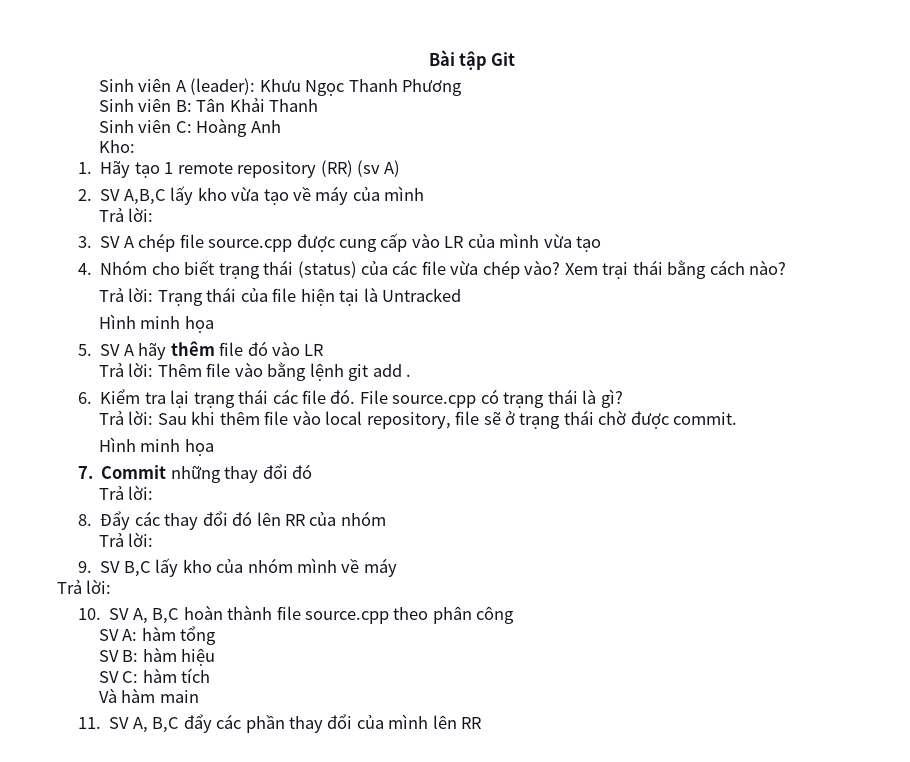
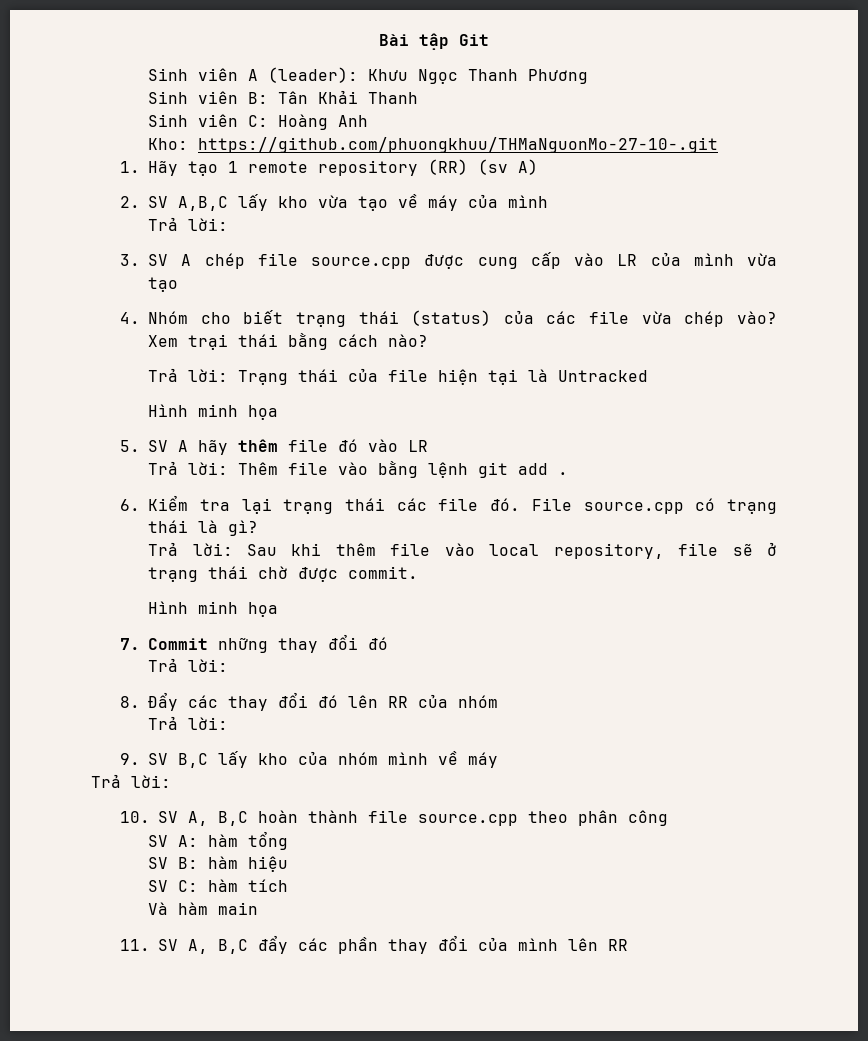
- Kho:
+ Kho: https://github.com/phuongkhuu/THMaNguonMo-27-10-.git

